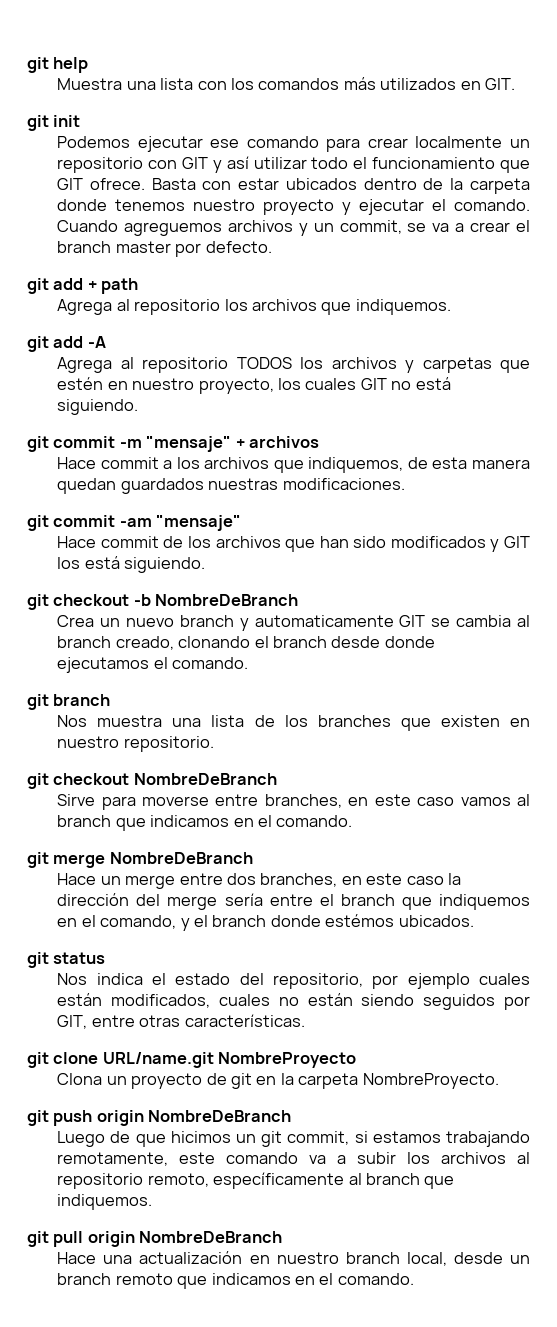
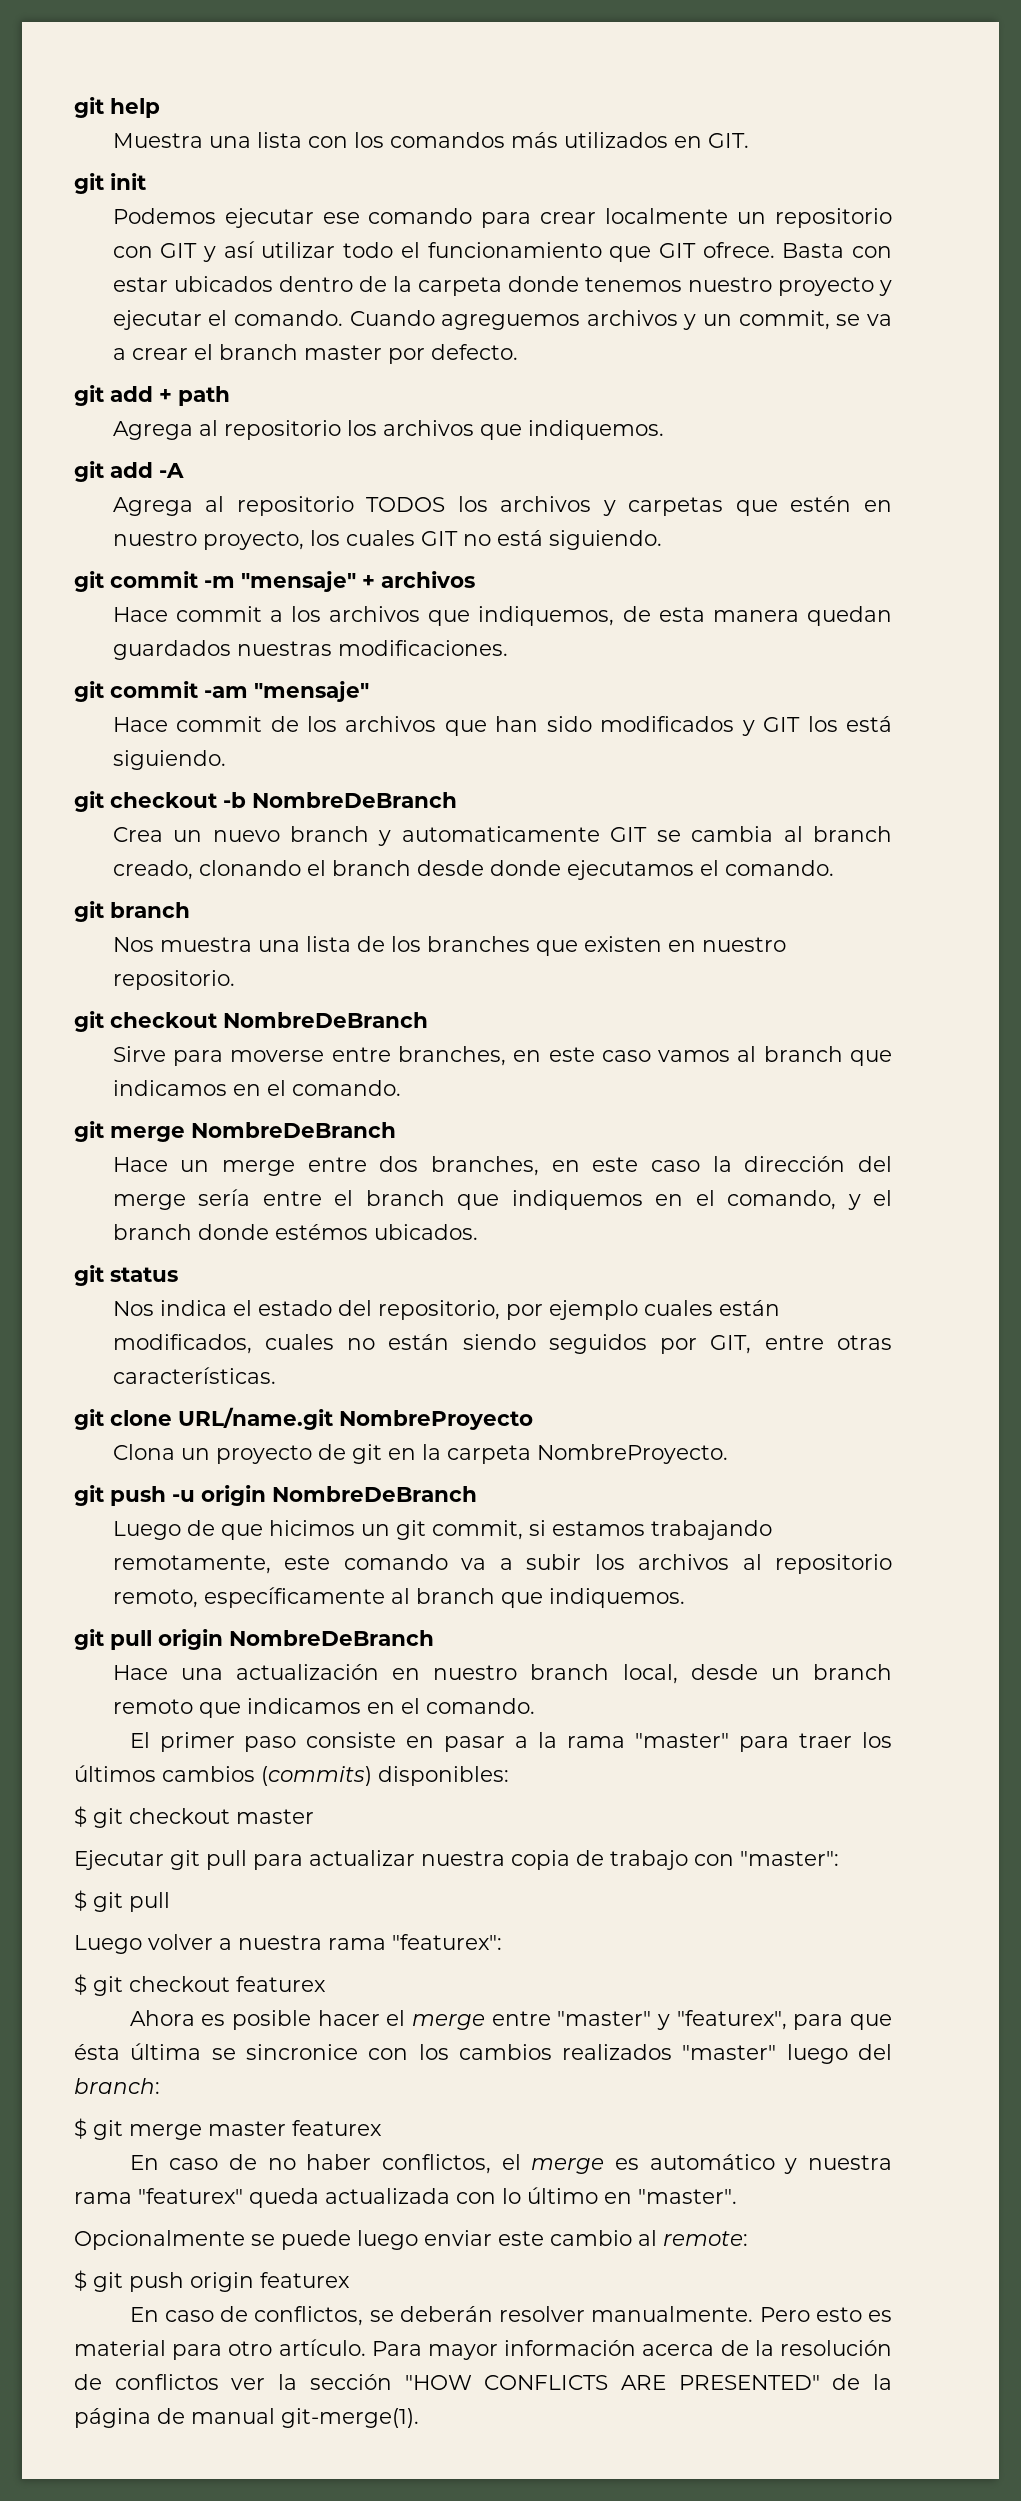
- git push origin NombreDeBranch
+ git push -u origin NombreDeBranch
+ El primer paso consiste en pasar a la rama "master" para traer los últimos cambios (commits) disponibles:
+ $ git checkout master
+ Ejecutar git pull para actualizar nuestra copia de trabajo con "master":
+ $ git pull
+ Luego volver a nuestra rama "featurex":
+ $ git checkout featurex
+ Ahora es posible hacer el merge entre "master" y "featurex", para que ésta última se sincronice con los cambios realizados "master" luego del branch:
+ $ git merge master featurex
+ En caso de no haber conflictos, el merge es automático y nuestra rama "featurex" queda actualizada con lo último en "master".
+ Opcionalmente se puede luego enviar este cambio al remote:
+ $ git push origin featurex
+ En caso de conflictos, se deberán resolver manualmente. Pero esto es material para otro artículo. Para mayor información acerca de la resolución de conflictos ver la sección "HOW CONFLICTS ARE PRESENTED" de la página de manual git-merge(1).

